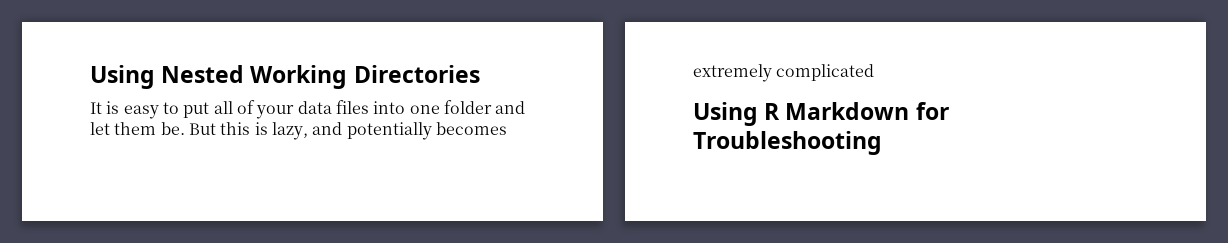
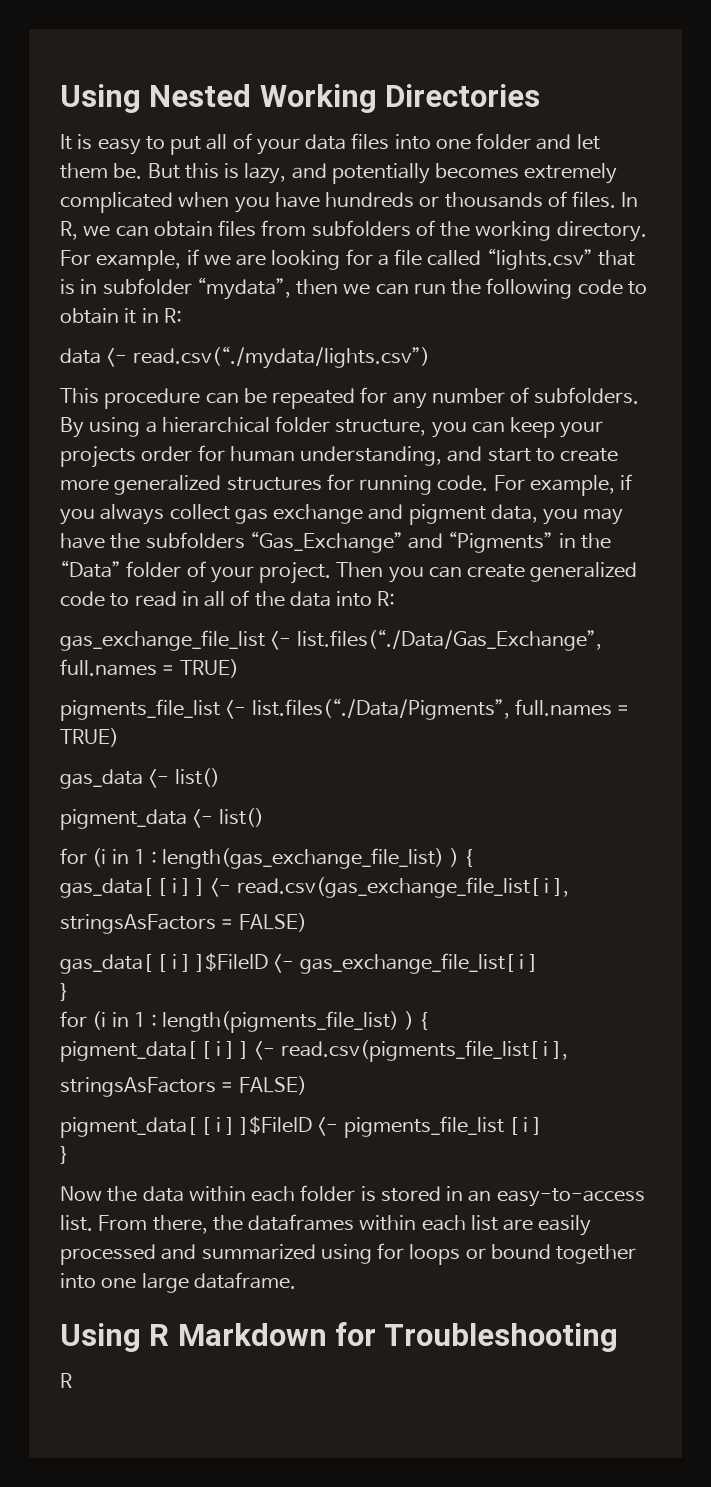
- But this is lazy, and potentially becomes extremely complicated
+ But this is lazy, and potentially becomes extremely complicated when you have hundreds or thousands of files. In R, we can obtain files from subfolders of the working directory. For example, if we are looking for a file called “lights.csv” that is in subfolder “mydata”, then we can run the following code to obtain it in R:
+ data <- read.csv(“./mydata/lights.csv”)
+ This procedure can be repeated for any number of subfolders. By using a hierarchical folder structure, you can keep your projects order for human understanding, and start to create more generalized structures for running code. For example, if you always collect gas exchange and pigment data, you may have the subfolders “Gas_Exchange” and “Pigments” in the “Data” folder of your project. Then you can create generalized code to read in all of the data into R:
+ gas_exchange_file_list <- list.files(“./Data/Gas_Exchange”, full.names = TRUE)
+ pigments_file_list <- list.files(“./Data/Pigments”, full.names = TRUE)
+ gas_data <- list()
+ pigment_data <- list()
+ for (i in 1 : length(gas_exchange_file_list) ) {
+ gas_data[ [ i ] ] <- read.csv(gas_exchange_file_list[ i ],
+ stringsAsFactors = FALSE)
+ gas_data[ [ i ] ]$FileID <- gas_exchange_file_list[ i ]
+ }
+ for (i in 1 : length(pigments_file_list) ) {
+ pigment_data[ [ i ] ] <- read.csv(pigments_file_list[ i ],
+ stringsAsFactors = FALSE)
+ pigment_data[ [ i ] ]$FileID <- pigments_file_list [ i ]
+ }
+ Now the data within each folder is stored in an easy-to-access list. From there, the dataframes within each list are easily processed and summarized using for loops or bound together into one large dataframe.
  Using R Markdown for Troubleshooting
+ R

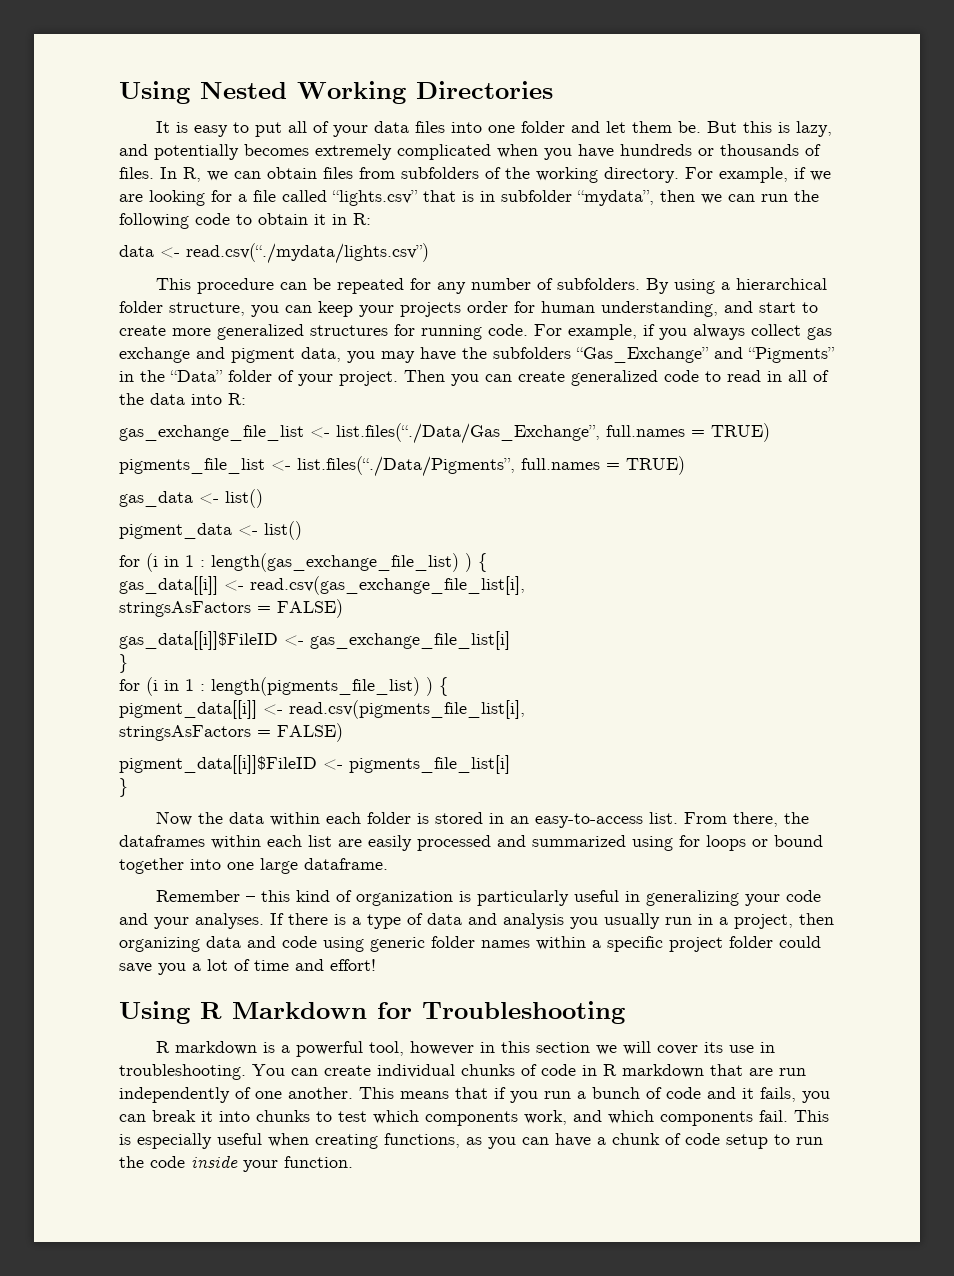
- gas_data[ [ i ] ] <- read.csv(gas_exchange_file_list[ i ],
+ gas_data[[i]] <- read.csv(gas_exchange_file_list[i],
  stringsAsFactors = FALSE)
- gas_data[ [ i ] ]$FileID <- gas_exchange_file_list[ i ]
+ gas_data[[i]]$FileID <- gas_exchange_file_list[i]
- pigment_data[ [ i ] ] <- read.csv(pigments_file_list[ i ],
+ pigment_data[[i]] <- read.csv(pigments_file_list[i],
  stringsAsFactors = FALSE)
- pigment_data[ [ i ] ]$FileID <- pigments_file_list [ i ]
+ pigment_data[[i]]$FileID <- pigments_file_list[i]
+ Remember – this kind of organization is particularly useful in generalizing your code and your analyses. If there is a type of data and analysis you usually run in a project, then organizing data and code using generic folder names within a specific project folder could save you a lot of time and effort!
  Using R Markdown for Troubleshooting
- R
+ R markdown is a powerful tool, however in this section we will cover its use in troubleshooting. You can create individual chunks of code in R markdown that are run independently of one another. This means that if you run a bunch of code and it fails, you can break it into chunks to test which components work, and which components fail. This is especially useful when creating functions, as you can have a chunk of code setup to run the code inside your function.

